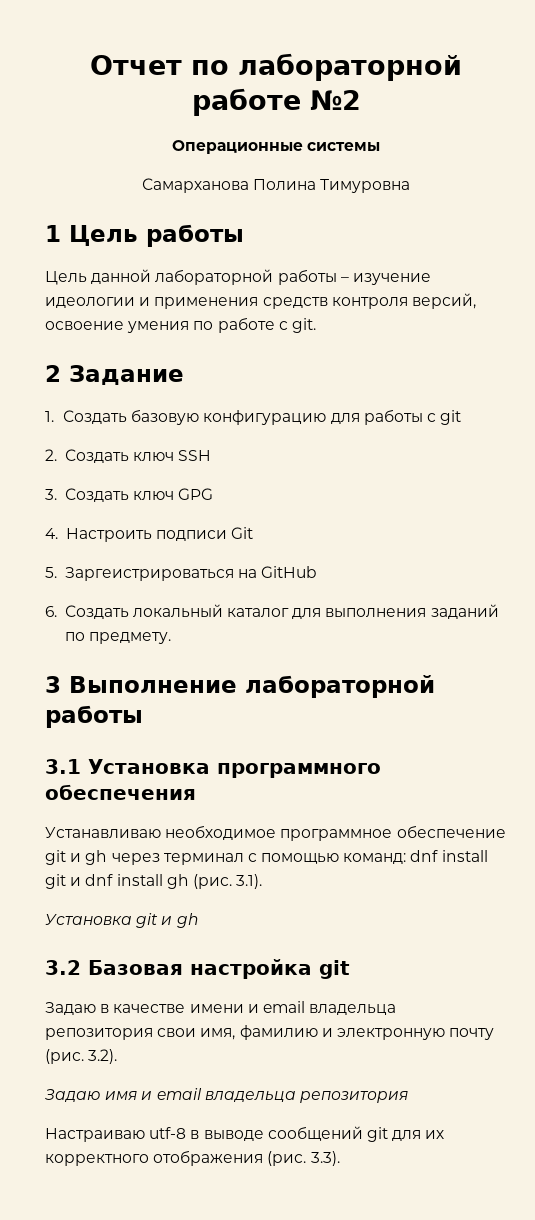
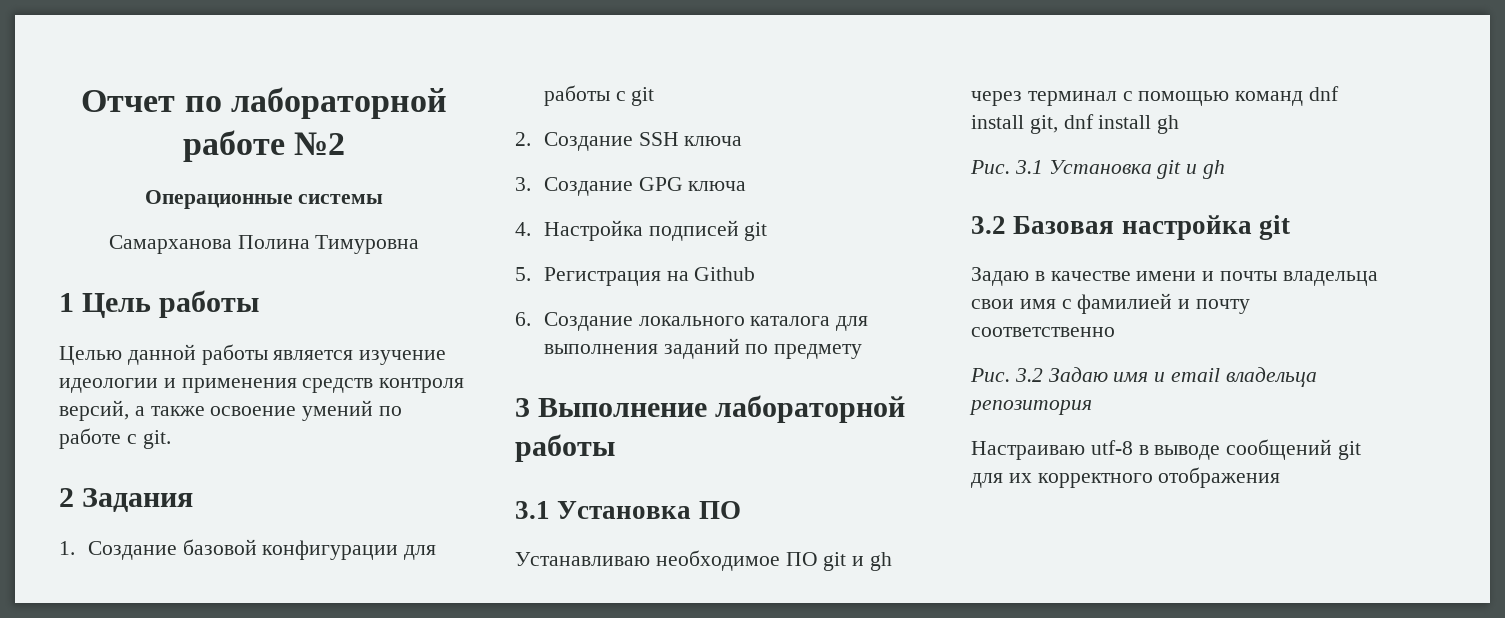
- Цель данной лабораторной работы – изучение идеологии и применения средств контроля версий, освоение умения по работе с git.
+ Целью данной работы является изучение идеологии и применения средств контроля версий, а также освоение умений по работе с git.
- 2 Задание
+ 2 Задания
- 1. Создать базовую конфигурацию для работы с git
+ 1. Создание базовой конфигурации для работы с git
- 2. Создать ключ SSH
+ 2. Создание SSH ключа
- 3. Создать ключ GPG
+ 3. Создание GPG ключа
- 4. Настроить подписи Git
- 5. Заргеистрироваться на GitHub
- 6. Создать локальный каталог для выполнения заданий по предмету.
+ 4. Настройка подписей git
+ 5. Регистрация на Github
+ 6. Создание локального каталога для выполнения заданий по предмету
- 3.1 Установка программного обеспечения
+ 3.1 Установка ПО
- Устанавливаю необходимое программное обеспечение git и gh через терминал с помощью команд: dnf install git и dnf install gh (рис. 3.1).
- Установка git и gh
+ Устанавливаю необходимое ПО git и gh через терминал с помощью команд dnf install git, dnf install gh
+ Рис. 3.1 Установка git и gh
- Задаю в качестве имени и email владельца репозитория свои имя, фамилию и электронную почту (рис. 3.2).
- Задаю имя и email владельца репозитория
+ Задаю в качестве имени и почты владельца свои имя с фамилией и почту соответственно
+ Рис. 3.2 Задаю имя и email владельца репозитория
- Настраиваю utf-8 в выводе сообщений git для их корректного отображения (рис. 3.3).
+ Настраиваю utf-8 в выводе сообщений git для их корректного отображения

